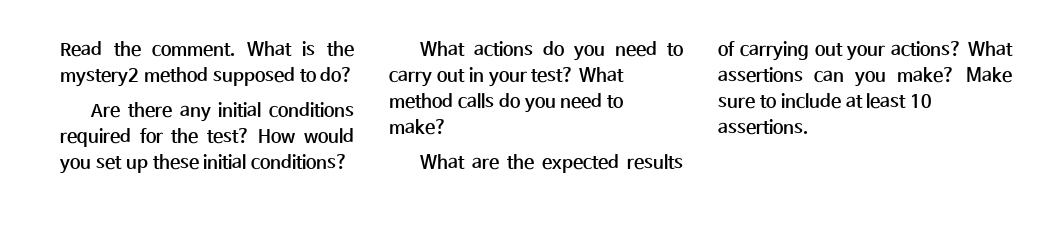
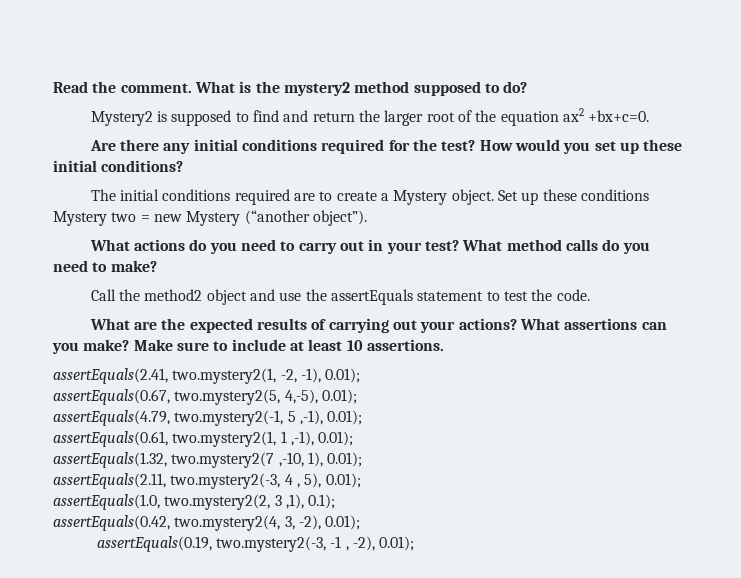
+ Mystery2 is supposed to find and return the larger root of the equation ax2 +bx+c=0.
+ The initial conditions required are to create a Mystery object. Set up these conditions Mystery two = new Mystery (“another object”).
+ Call the method2 object and use the assertEquals statement to test the code.
+ assertEquals(2.41, two.mystery2(1, -2, -1), 0.01);
+ assertEquals(0.67, two.mystery2(5, 4,-5), 0.01);
+ assertEquals(4.79, two.mystery2(-1, 5 ,-1), 0.01);
+ assertEquals(0.61, two.mystery2(1, 1 ,-1), 0.01);
+ assertEquals(1.32, two.mystery2(7 ,-10, 1), 0.01);
+ assertEquals(2.11, two.mystery2(-3, 4 , 5), 0.01);
+ assertEquals(1.0, two.mystery2(2, 3 ,1), 0.1);
+ assertEquals(0.42, two.mystery2(4, 3, -2), 0.01);
+ assertEquals(0.19, two.mystery2(-3, -1 , -2), 0.01);

